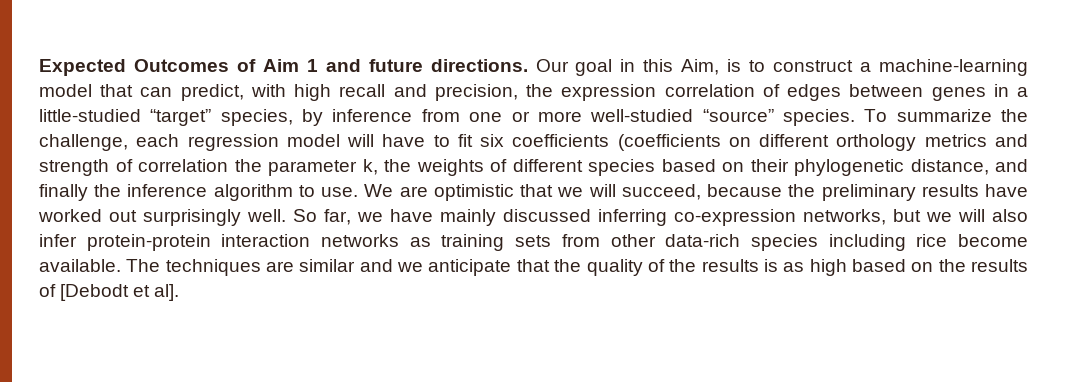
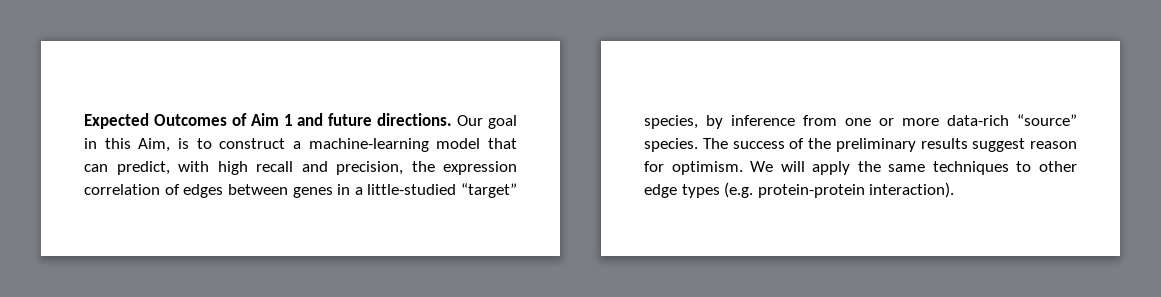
- Our goal in this Aim, is to construct a machine-learning model that can predict, with high recall and precision, the expression correlation of edges between genes in a little-studied “target” species, by inference from one or more well-studied “source” species.
+ Our goal in this Aim, is to construct a machine-learning model that can predict, with high recall and precision, the expression correlation of edges between genes in a little-studied “target” species, by inference from one or more data-rich “source” species.
- To summarize the challenge, each regression model will have to fit six coefficients (coefficients on different orthology metrics and strength of correlation the parameter k, the weights of different species based on their phylogenetic distance, and finally the inference algorithm to use. We are optimistic that we will succeed, because the preliminary results have worked out surprisingly well. So far, we have mainly discussed inferring co-expression networks, but we will also infer protein-protein interaction networks as training sets from other data-rich species including rice become available. The techniques are similar and we anticipate that the quality of the results is as high based on the results of [Debodt et al].
+ The success of the preliminary results suggest reason for optimism. We will apply the same techniques to other edge types (e.g. protein-protein interaction).

